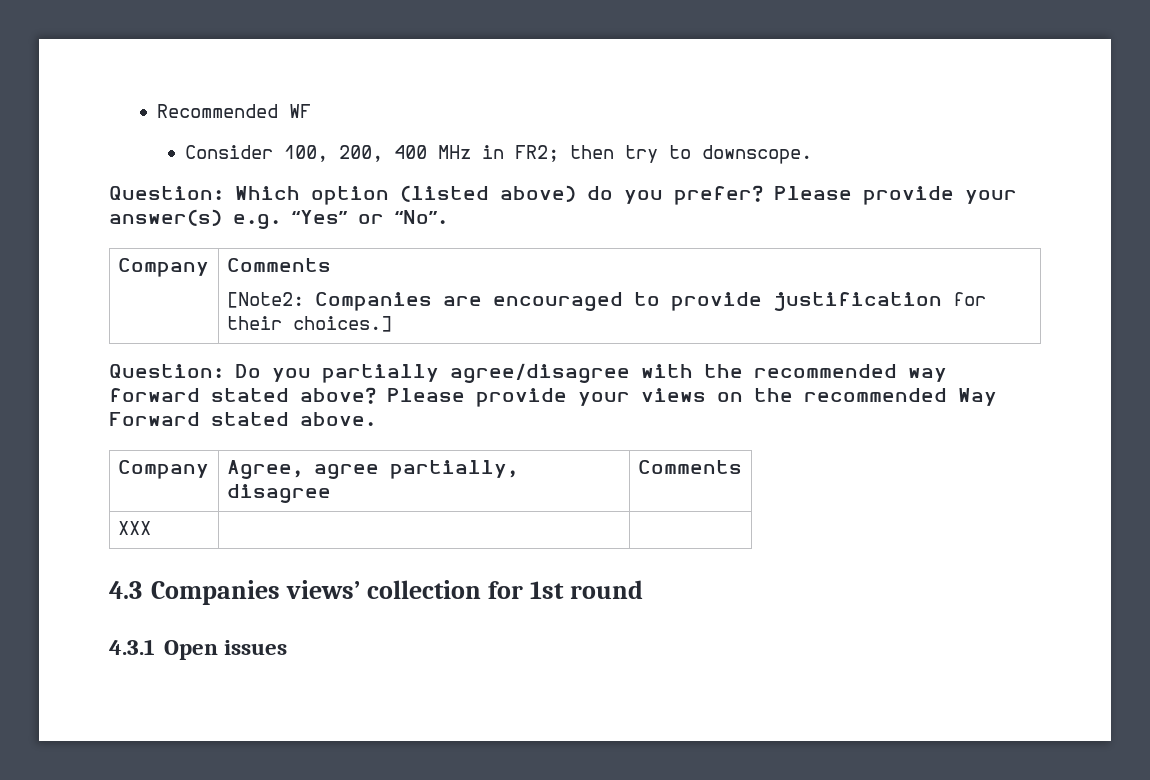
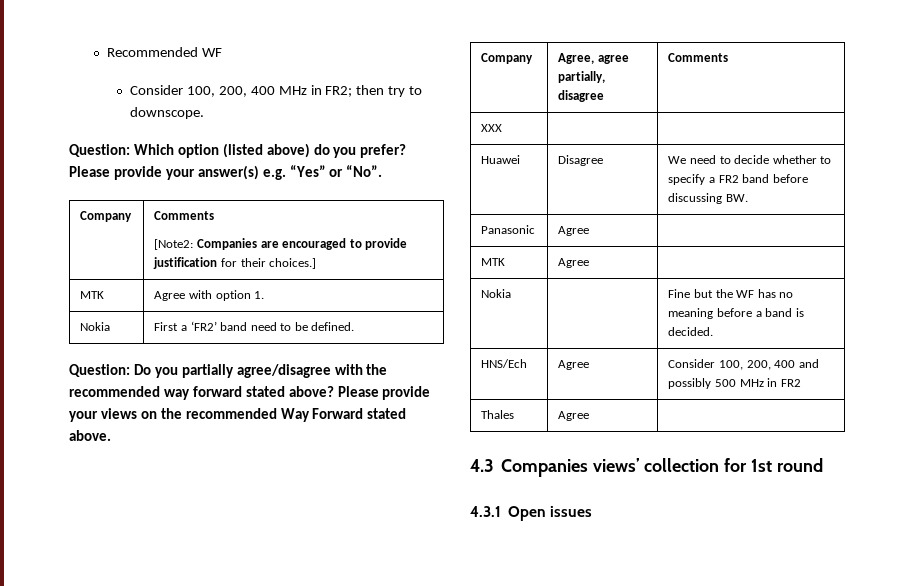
+ MTK | Agree with option 1.
+ Nokia | First a ‘FR2’ band need to be defined.
+ Huawei | Disagree | We need to decide whether to specify a FR2 band before discussing BW.
+ Panasonic | Agree |
+ MTK | Agree |
+ Nokia | | Fine but the WF has no meaning before a band is decided.
+ HNS/Ech | Agree | Consider 100, 200, 400 and possibly 500 MHz in FR2
+ Thales | Agree |

